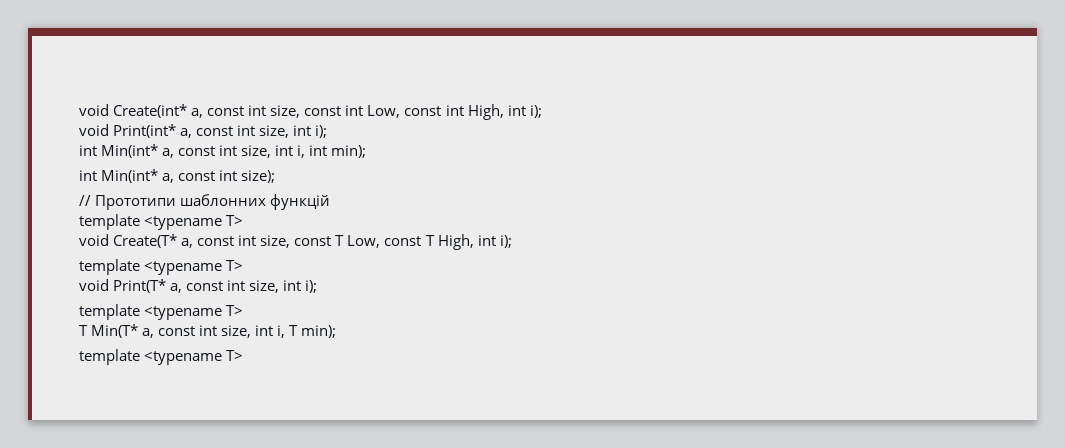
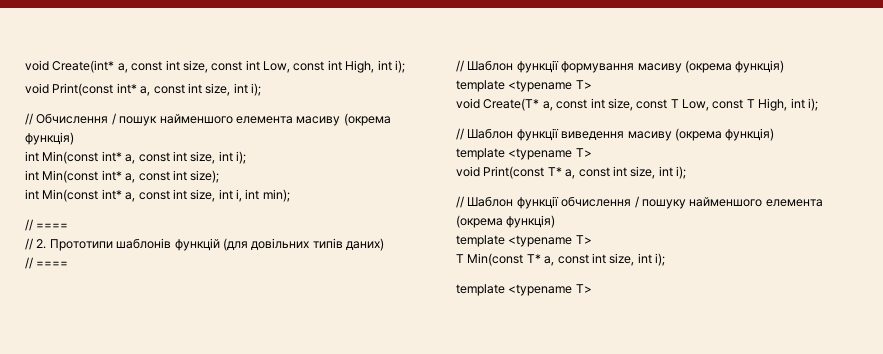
- void Print(int* a, const int size, int i);
+ void Print(const int* a, const int size, int i);
+ // Обчислення / пошук найменшого елемента масиву (окрема функція)
+ int Min(const int* a, const int size, int i);
- int Min(int* a, const int size, int i, int min);
- int Min(int* a, const int size);
- // Прототипи шаблонних функцій
+ int Min(const int* a, const int size);
+ int Min(const int* a, const int size, int i, int min);
+ // ====
+ // 2. Прототипи шаблонів функцій (для довільних типів даних)
+ // ====
+ // Шаблон функції формування масиву (окрема функція)
  void Create(T* a, const int size, const T Low, const T High, int i);
+ // Шаблон функції виведення масиву (окрема функція)
  template <typename T>
- void Print(T* a, const int size, int i);
+ void Print(const T* a, const int size, int i);
+ // Шаблон функції обчислення / пошуку найменшого елемента (окрема функція)
+ template <typename T>
+ T Min(const T* a, const int size, int i);
- T Min(T* a, const int size, int i, T min);
- template <typename T>

